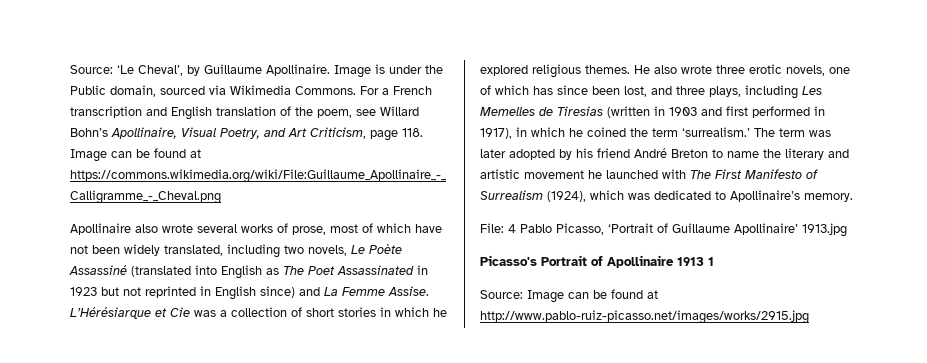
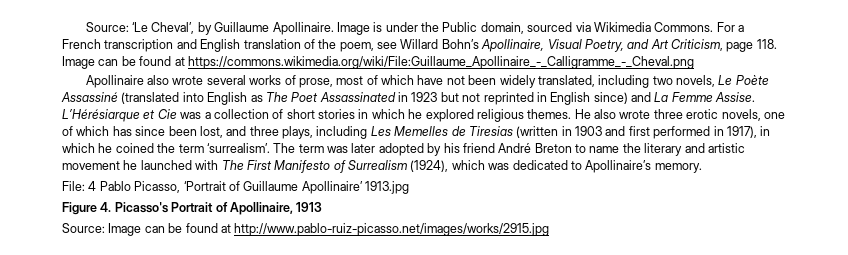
- He also wrote three erotic novels, one of which has since been lost, and three plays, including Les Memelles de Tiresias (written in 1903 and first performed in 1917), in which he coined the term ‘surrealism.’
+ He also wrote three erotic novels, one of which has since been lost, and three plays, including Les Memelles de Tiresias (written in 1903 and first performed in 1917), in which he coined the term ‘surrealism’.
- Picasso's Portrait of Apollinaire 1913 1
+ Figure 4. Picasso's Portrait of Apollinaire, 1913

